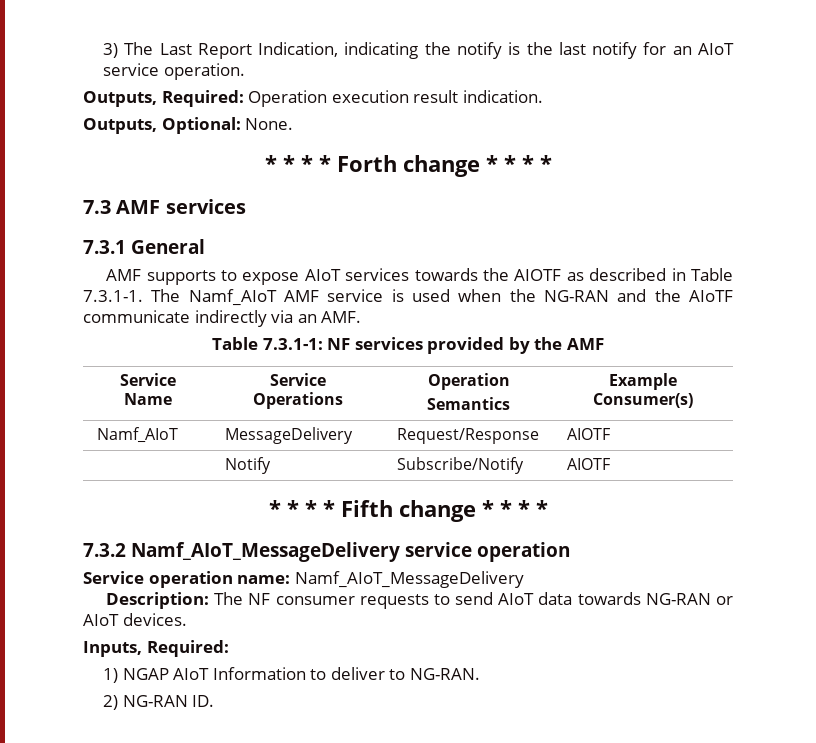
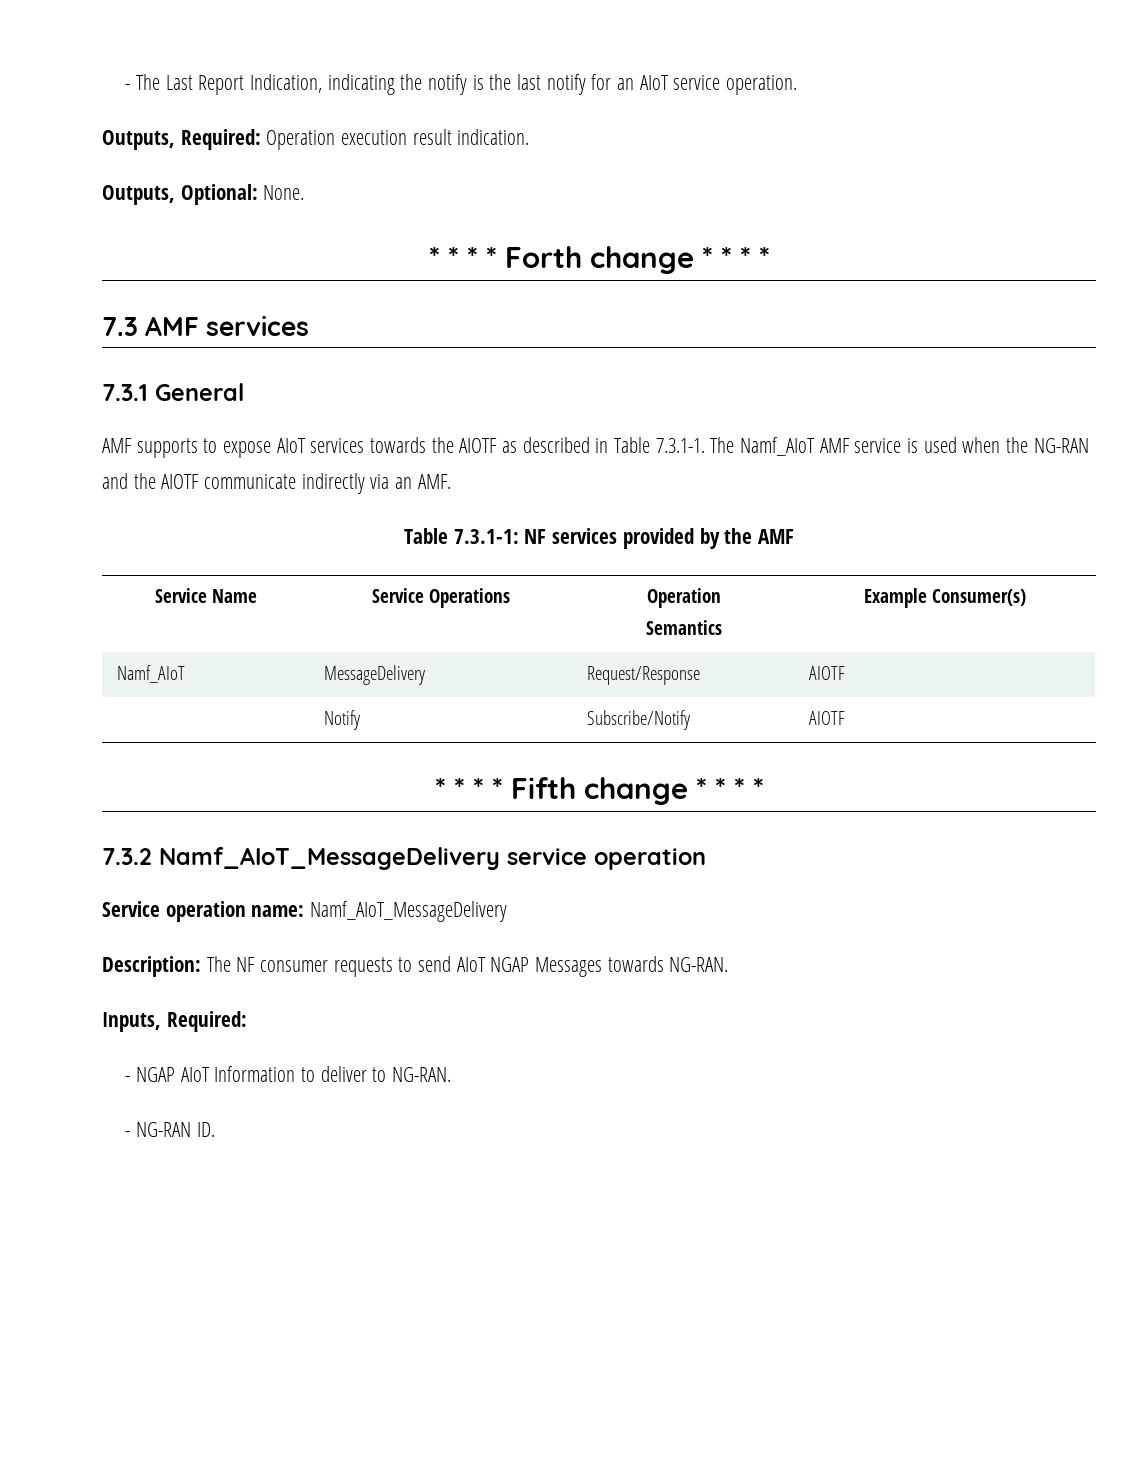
- 3) The Last Report Indication, indicating the notify is the last notify for an AIoT service operation.
+ - The Last Report Indication, indicating the notify is the last notify for an AIoT service operation.
- AMF supports to expose AIoT services towards the AIOTF as described in Table 7.3.1-1. The Namf_AIoT AMF service is used when the NG-RAN and the AIoTF communicate indirectly via an AMF.
+ AMF supports to expose AIoT services towards the AIOTF as described in Table 7.3.1-1. The Namf_AIoT AMF service is used when the NG-RAN and the AIOTF communicate indirectly via an AMF.
- Description: The NF consumer requests to send AIoT data towards NG-RAN or AIoT devices.
+ Description: The NF consumer requests to send AIoT NGAP Messages towards NG-RAN.
- 1) NGAP AIoT Information to deliver to NG-RAN.
+ - NGAP AIoT Information to deliver to NG-RAN.
- 2) NG-RAN ID.
+ - NG-RAN ID.

